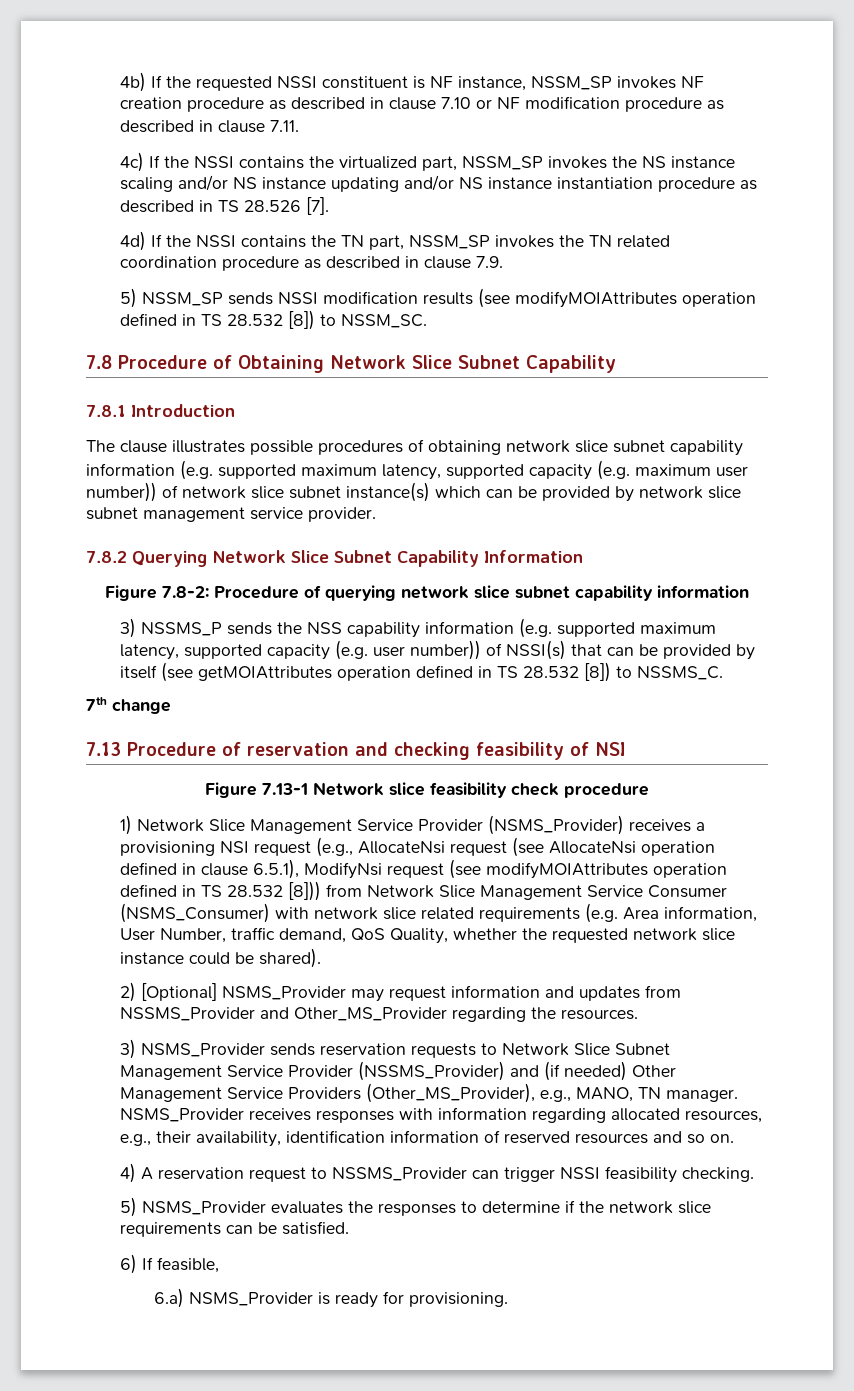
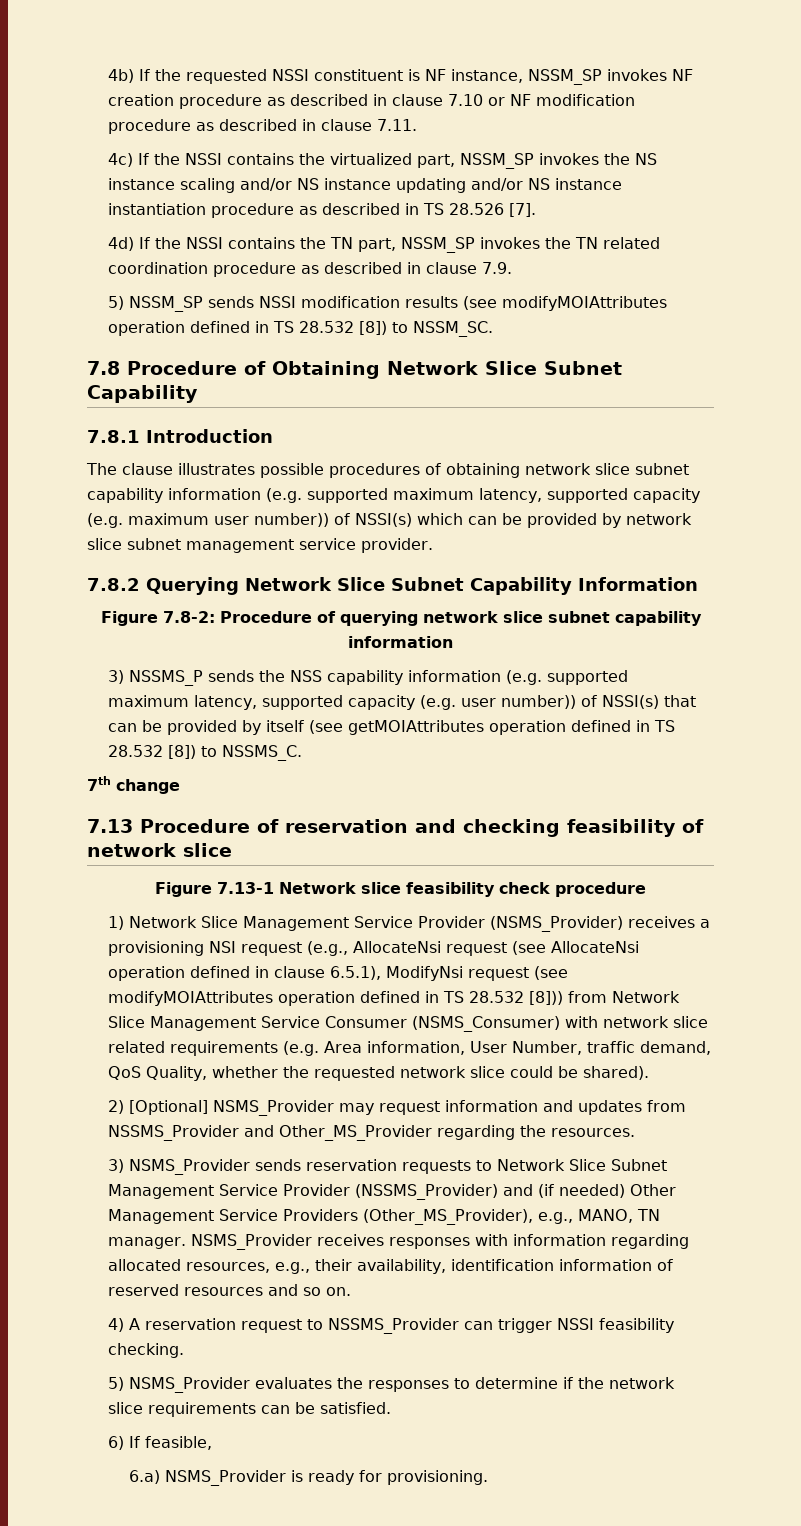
- The clause illustrates possible procedures of obtaining network slice subnet capability information (e.g. supported maximum latency, supported capacity (e.g. maximum user number)) of network slice subnet instance(s) which can be provided by network slice subnet management service provider.
+ The clause illustrates possible procedures of obtaining network slice subnet capability information (e.g. supported maximum latency, supported capacity (e.g. maximum user number)) of NSSI(s) which can be provided by network slice subnet management service provider.
- 7.13 Procedure of reservation and checking feasibility of NSI
+ 7.13 Procedure of reservation and checking feasibility of network slice
- 1) Network Slice Management Service Provider (NSMS_Provider) receives a provisioning NSI request (e.g., AllocateNsi request (see AllocateNsi operation defined in clause 6.5.1), ModifyNsi request (see modifyMOIAttributes operation defined in TS 28.532 [8])) from Network Slice Management Service Consumer (NSMS_Consumer) with network slice related requirements (e.g. Area information, User Number, traffic demand, QoS Quality, whether the requested network slice instance could be shared).
+ 1) Network Slice Management Service Provider (NSMS_Provider) receives a provisioning NSI request (e.g., AllocateNsi request (see AllocateNsi operation defined in clause 6.5.1), ModifyNsi request (see modifyMOIAttributes operation defined in TS 28.532 [8])) from Network Slice Management Service Consumer (NSMS_Consumer) with network slice related requirements (e.g. Area information, User Number, traffic demand, QoS Quality, whether the requested network slice could be shared).

